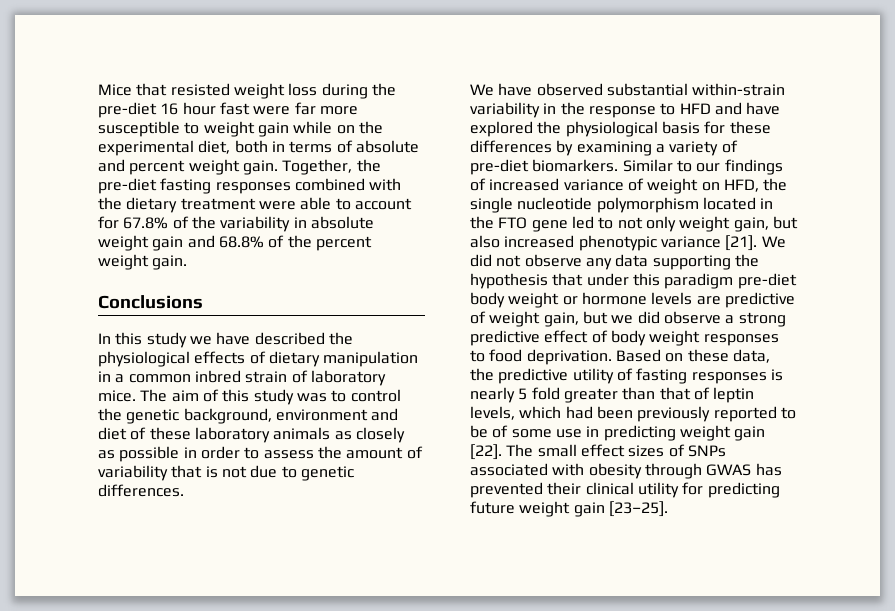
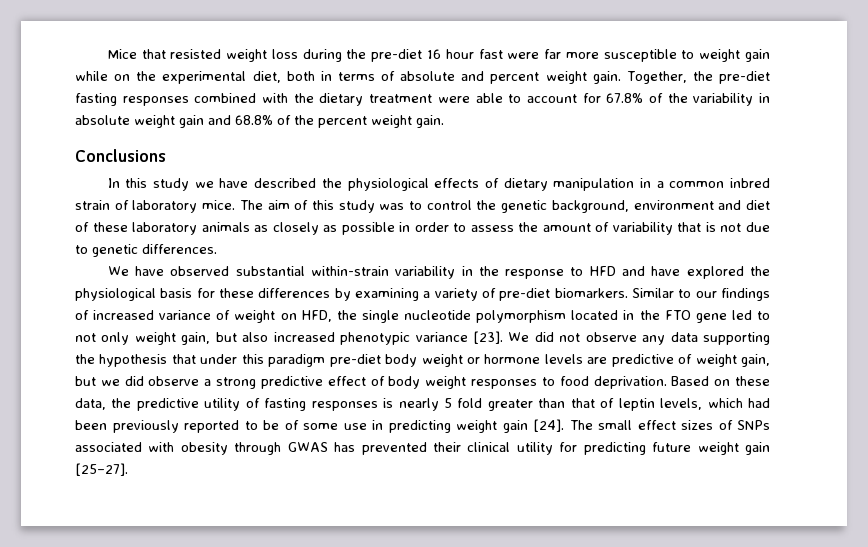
- Similar to our findings of increased variance of weight on HFD, the single nucleotide polymorphism located in the FTO gene led to not only weight gain, but also increased phenotypic variance [21].
+ Similar to our findings of increased variance of weight on HFD, the single nucleotide polymorphism located in the FTO gene led to not only weight gain, but also increased phenotypic variance [23].
- Based on these data, the predictive utility of fasting responses is nearly 5 fold greater than that of leptin levels, which had been previously reported to be of some use in predicting weight gain [22].
+ Based on these data, the predictive utility of fasting responses is nearly 5 fold greater than that of leptin levels, which had been previously reported to be of some use in predicting weight gain [24].
- The small effect sizes of SNPs associated with obesity through GWAS has prevented their clinical utility for predicting future weight gain [23–25].
+ The small effect sizes of SNPs associated with obesity through GWAS has prevented their clinical utility for predicting future weight gain [25–27].

